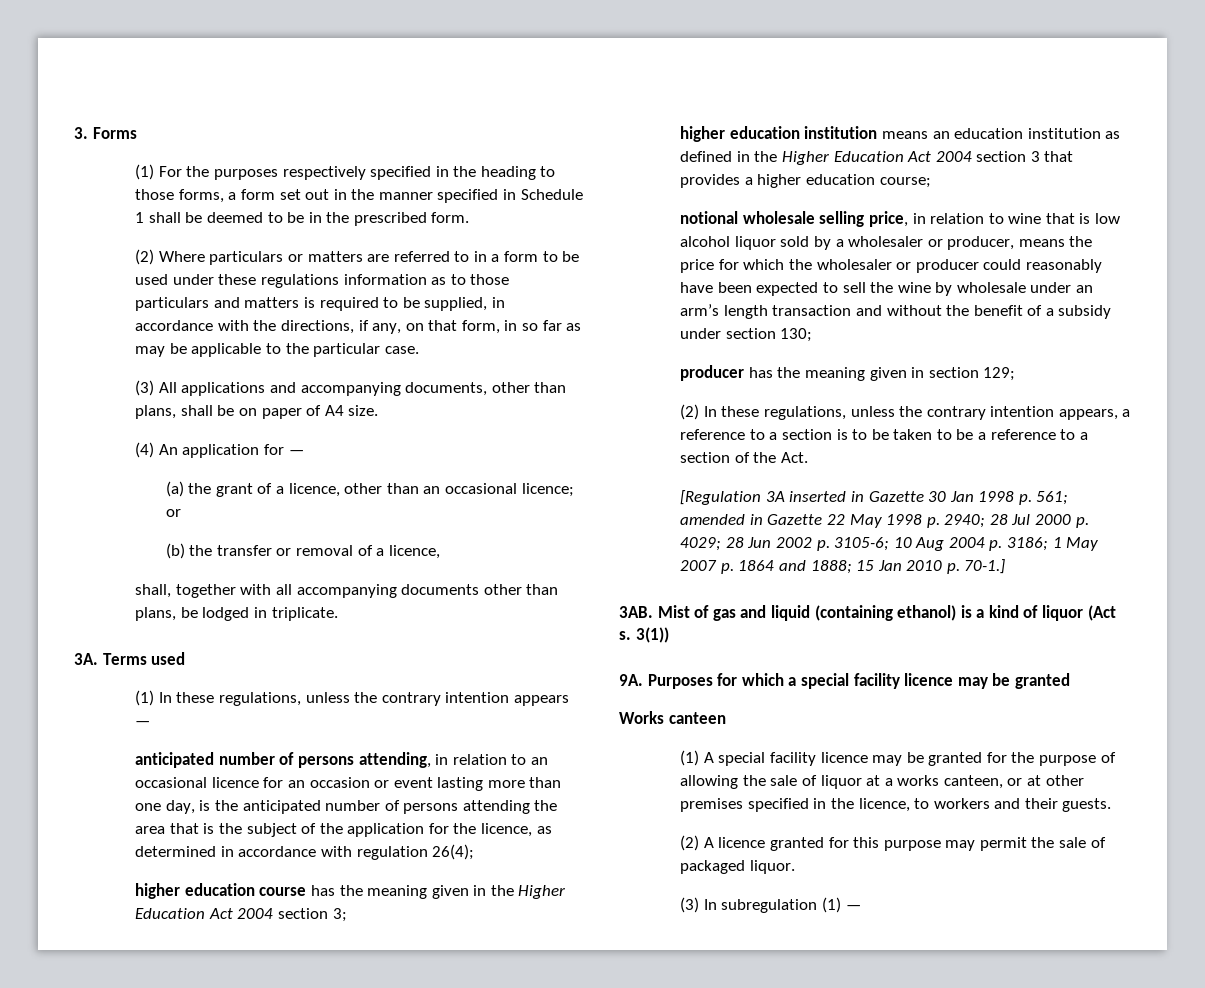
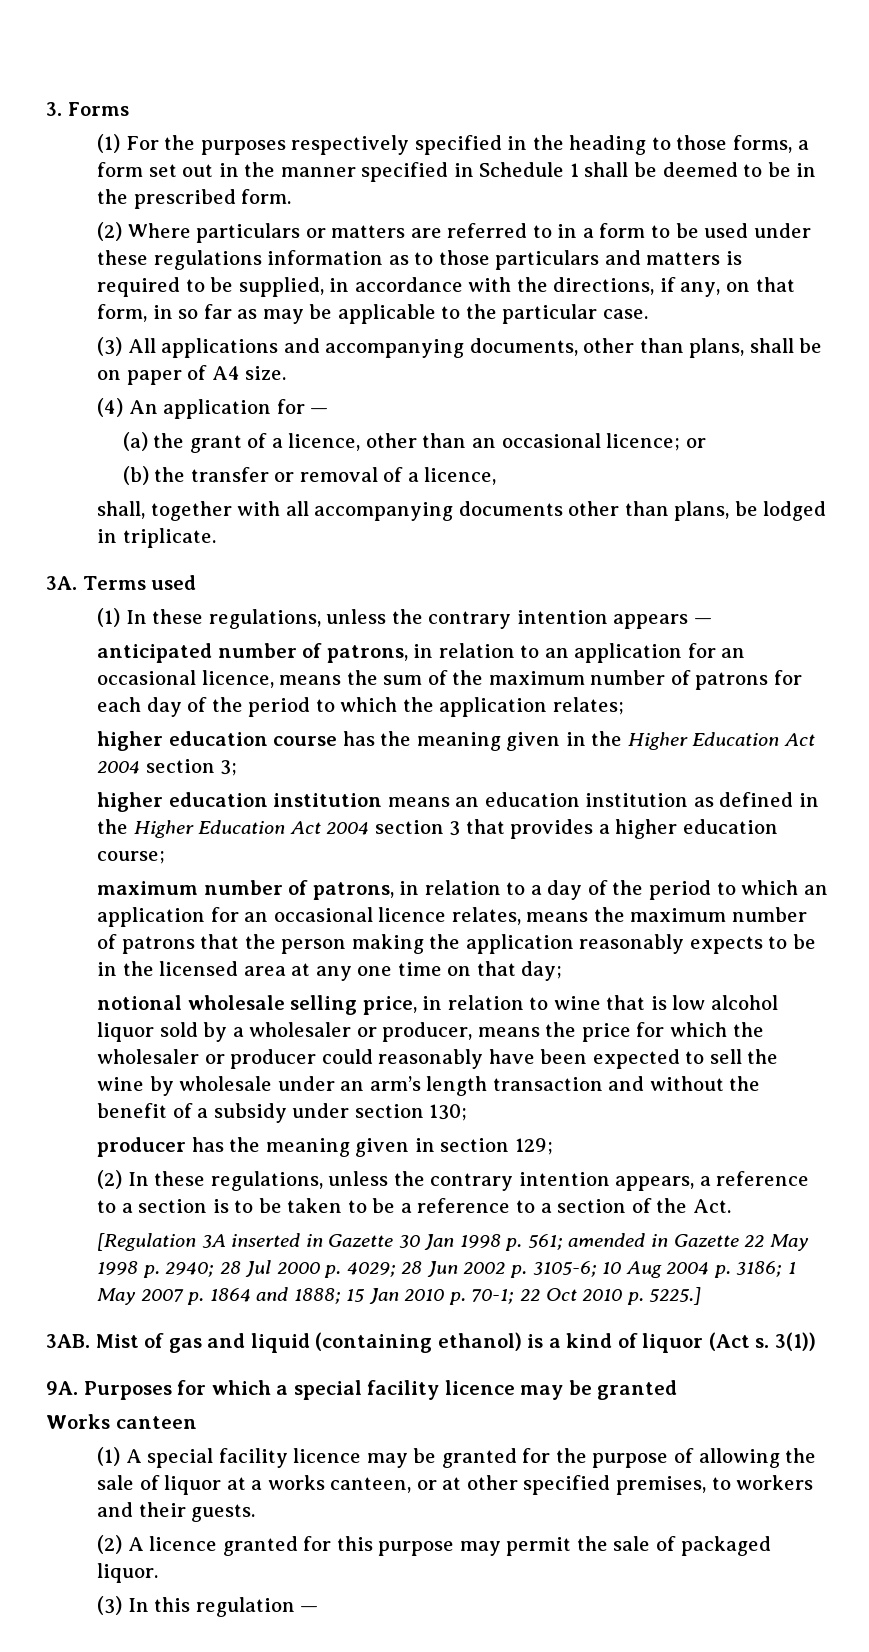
- anticipated number of persons attending, in relation to an occasional licence for an occasion or event lasting more than one day, is the anticipated number of persons attending the area that is the subject of the application for the licence, as determined in accordance with regulation 26(4);
+ anticipated number of patrons, in relation to an application for an occasional licence, means the sum of the maximum number of patrons for each day of the period to which the application relates;
+ maximum number of patrons, in relation to a day of the period to which an application for an occasional licence relates, means the maximum number of patrons that the person making the application reasonably expects to be in the licensed area at any one time on that day;
- [Regulation 3A inserted in Gazette 30 Jan 1998 p. 561; amended in Gazette 22 May 1998 p. 2940; 28 Jul 2000 p. 4029; 28 Jun 2002 p. 3105-6; 10 Aug 2004 p. 3186; 1 May 2007 p. 1864 and 1888; 15 Jan 2010 p. 70-1.]
+ [Regulation 3A inserted in Gazette 30 Jan 1998 p. 561; amended in Gazette 22 May 1998 p. 2940; 28 Jul 2000 p. 4029; 28 Jun 2002 p. 3105-6; 10 Aug 2004 p. 3186; 1 May 2007 p. 1864 and 1888; 15 Jan 2010 p. 70-1; 22 Oct 2010 p. 5225.]
- (1) A special facility licence may be granted for the purpose of allowing the sale of liquor at a works canteen, or at other premises specified in the licence, to workers and their guests.
+ (1) A special facility licence may be granted for the purpose of allowing the sale of liquor at a works canteen, or at other specified premises, to workers and their guests.
- (3) In subregulation (1) —
+ (3) In this regulation —

